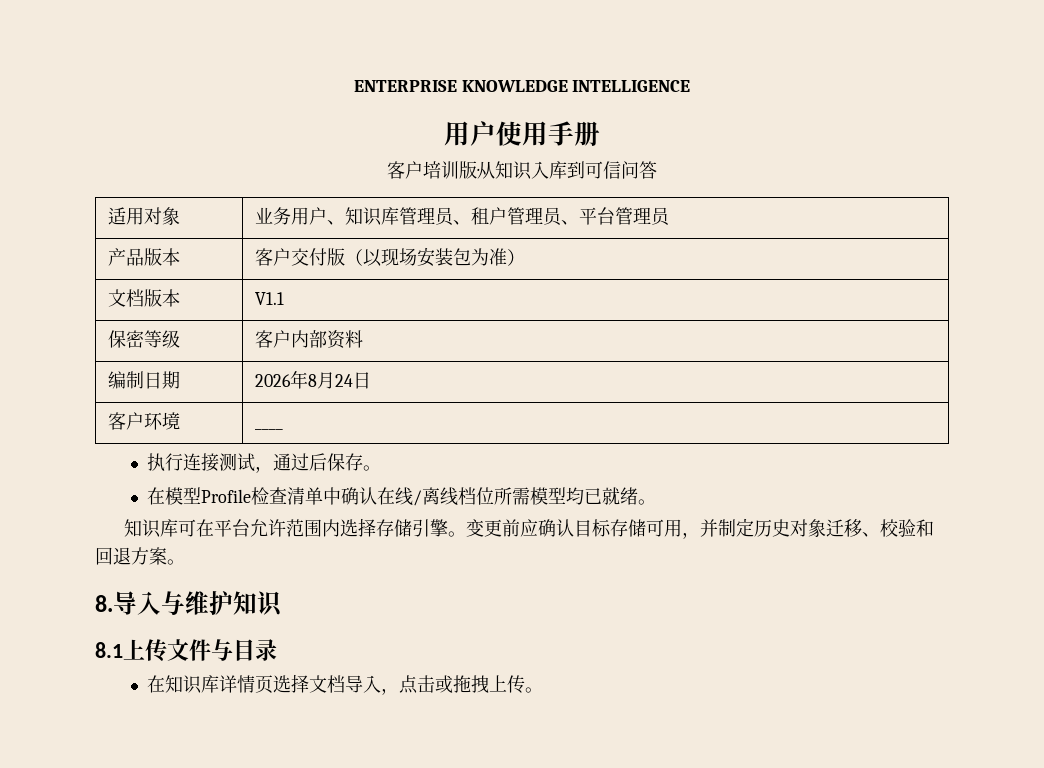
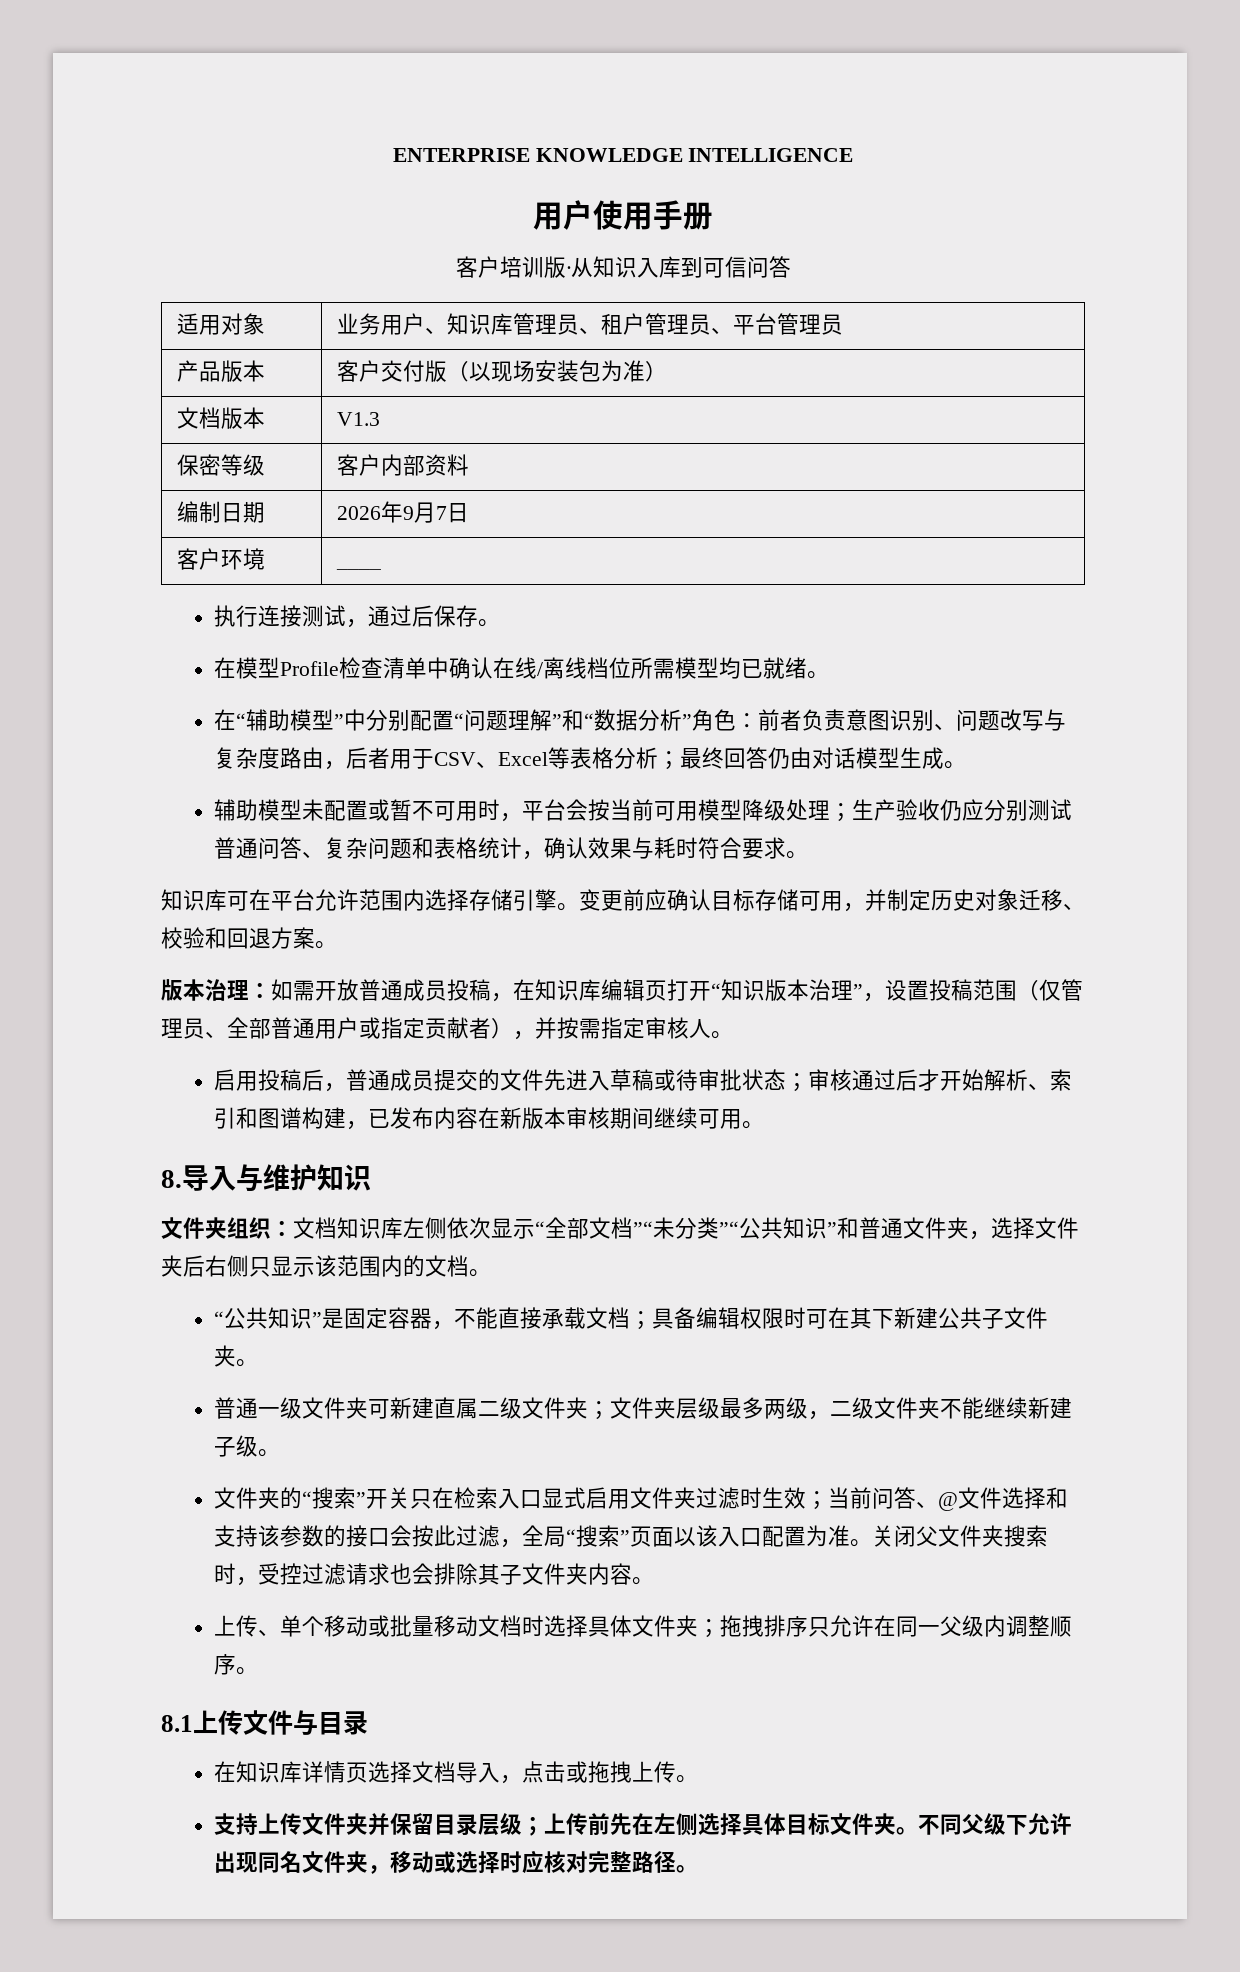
- 文档版本 | V1.1
+ 文档版本 | V1.3
- 编制日期 | 2026年8月24日
+ 编制日期 | 2026年9月7日
+ 在“辅助模型”中分别配置“问题理解”和“数据分析”角色：前者负责意图识别、问题改写与复杂度路由，后者用于CSV、Excel等表格分析；最终回答仍由对话模型生成。
+ 辅助模型未配置或暂不可用时，平台会按当前可用模型降级处理；生产验收仍应分别测试普通问答、复杂问题和表格统计，确认效果与耗时符合要求。
+ 版本治理：如需开放普通成员投稿，在知识库编辑页打开“知识版本治理”，设置投稿范围（仅管理员、全部普通用户或指定贡献者），并按需指定审核人。
+ 启用投稿后，普通成员提交的文件先进入草稿或待审批状态；审核通过后才开始解析、索引和图谱构建，已发布内容在新版本审核期间继续可用。
+ 文件夹组织：文档知识库左侧依次显示“全部文档”“未分类”“公共知识”和普通文件夹，选择文件夹后右侧只显示该范围内的文档。
+ “公共知识”是固定容器，不能直接承载文档；具备编辑权限时可在其下新建公共子文件夹。
+ 普通一级文件夹可新建直属二级文件夹；文件夹层级最多两级，二级文件夹不能继续新建子级。
+ 文件夹的“搜索”开关只在检索入口显式启用文件夹过滤时生效；当前问答、@文件选择和支持该参数的接口会按此过滤，全局“搜索”页面以该入口配置为准。关闭父文件夹搜索时，受控过滤请求也会排除其子文件夹内容。
+ 上传、单个移动或批量移动文档时选择具体文件夹；拖拽排序只允许在同一父级内调整顺序。
+ 支持上传文件夹并保留目录层级；上传前先在左侧选择具体目标文件夹。不同父级下允许出现同名文件夹，移动或选择时应核对完整路径。

